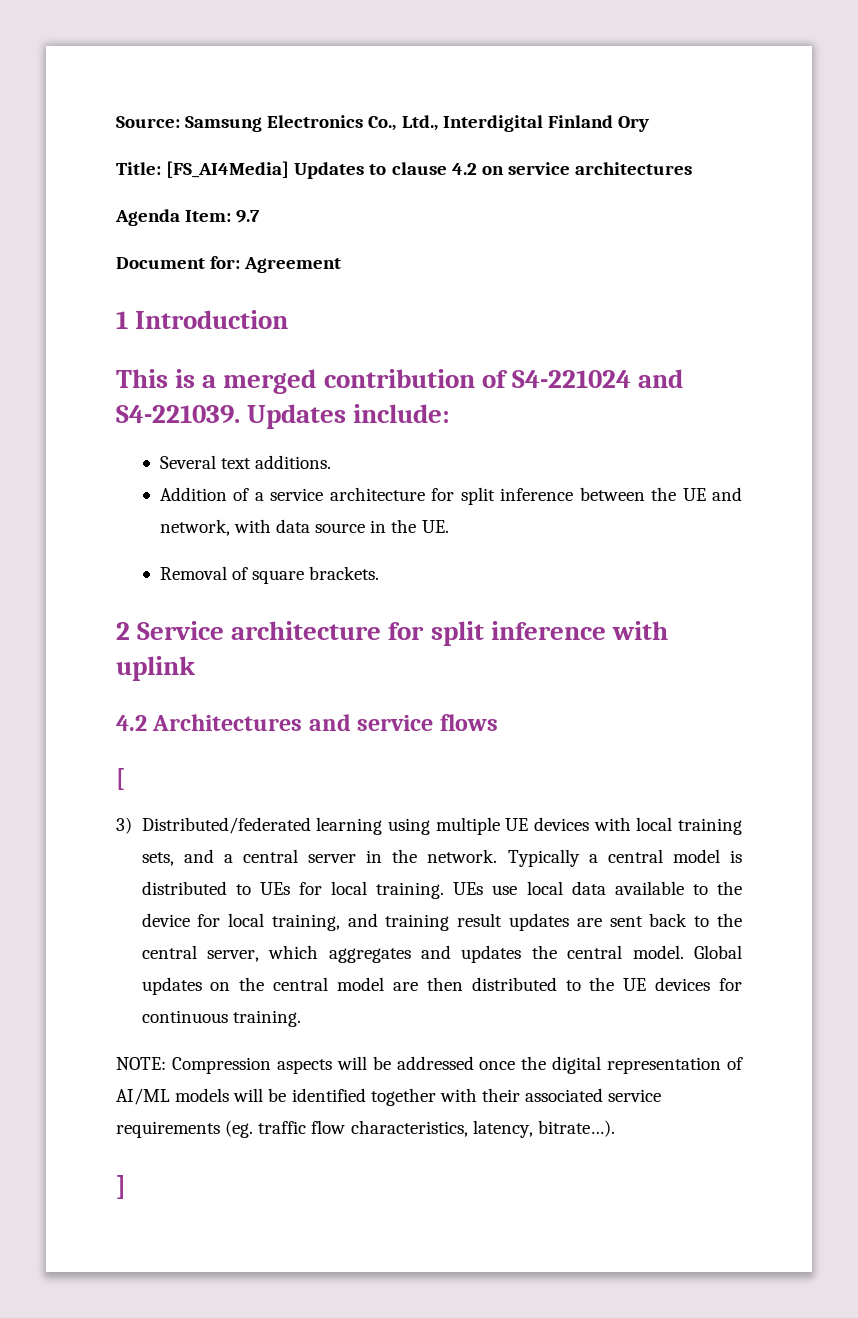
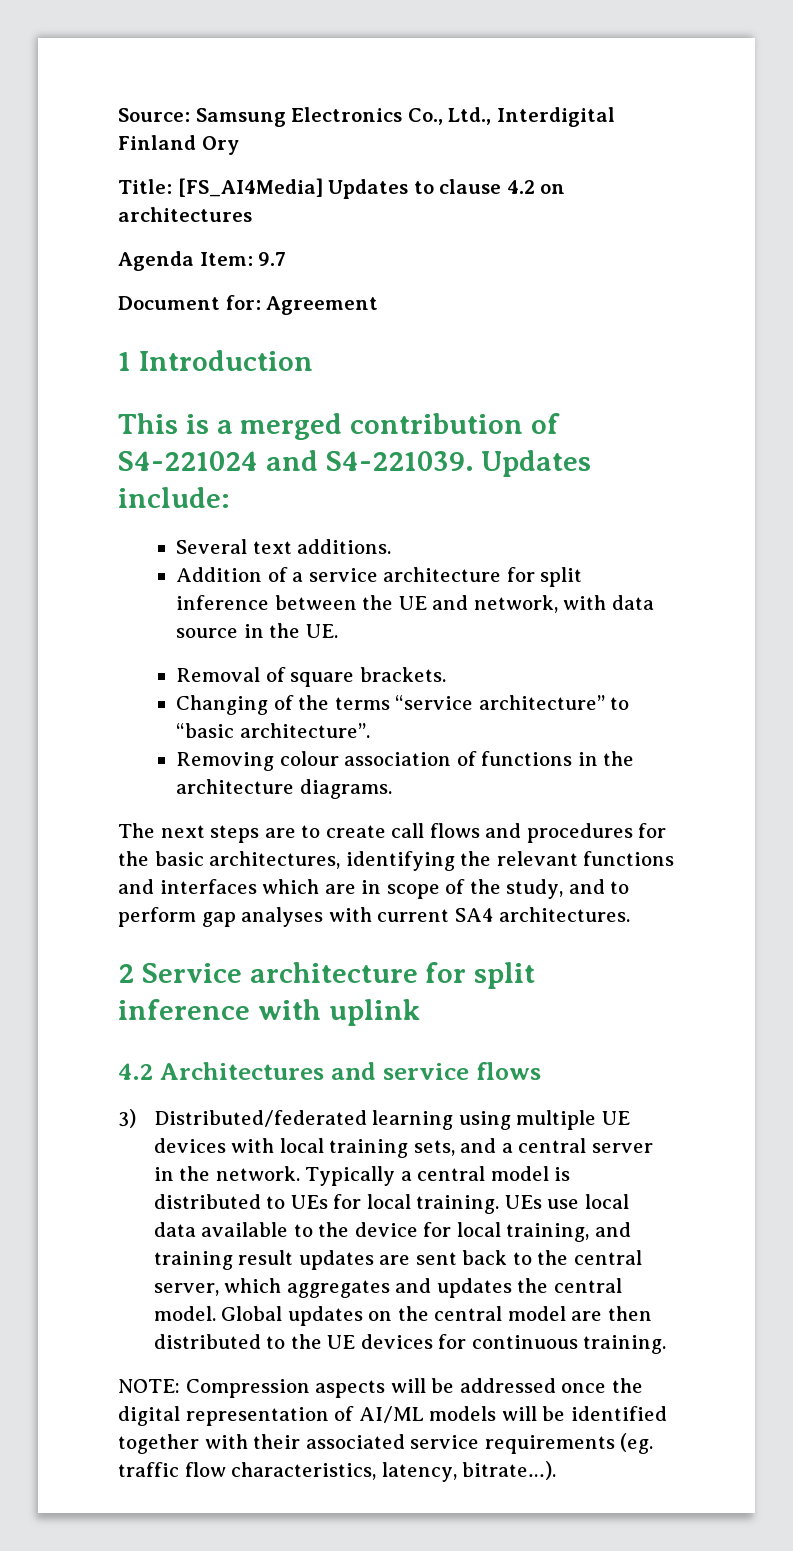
- Title: [FS_AI4Media] Updates to clause 4.2 on service architectures
+ Title: [FS_AI4Media] Updates to clause 4.2 on architectures
+ Changing of the terms “service architecture” to “basic architecture”.
+ Removing colour association of functions in the architecture diagrams.
+ The next steps are to create call flows and procedures for the basic architectures, identifying the relevant functions and interfaces which are in scope of the study, and to perform gap analyses with current SA4 architectures.
- [
- ]

